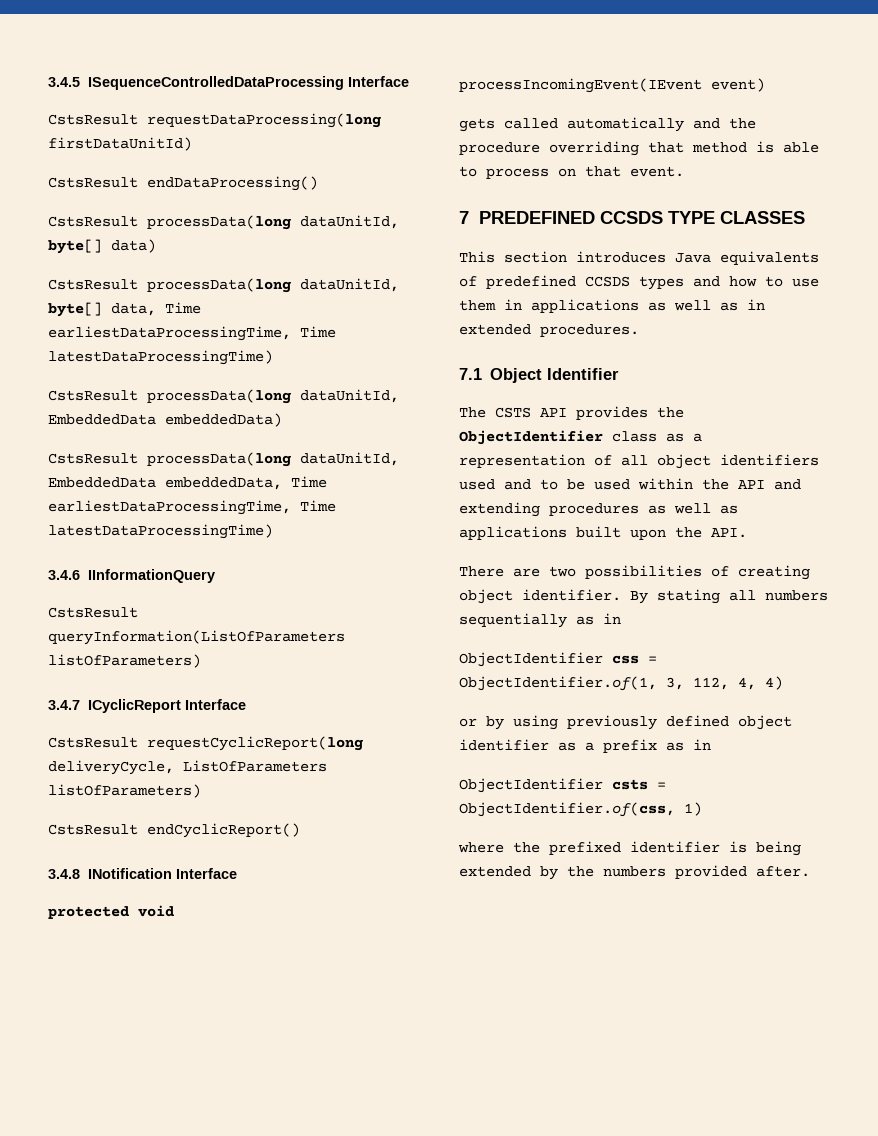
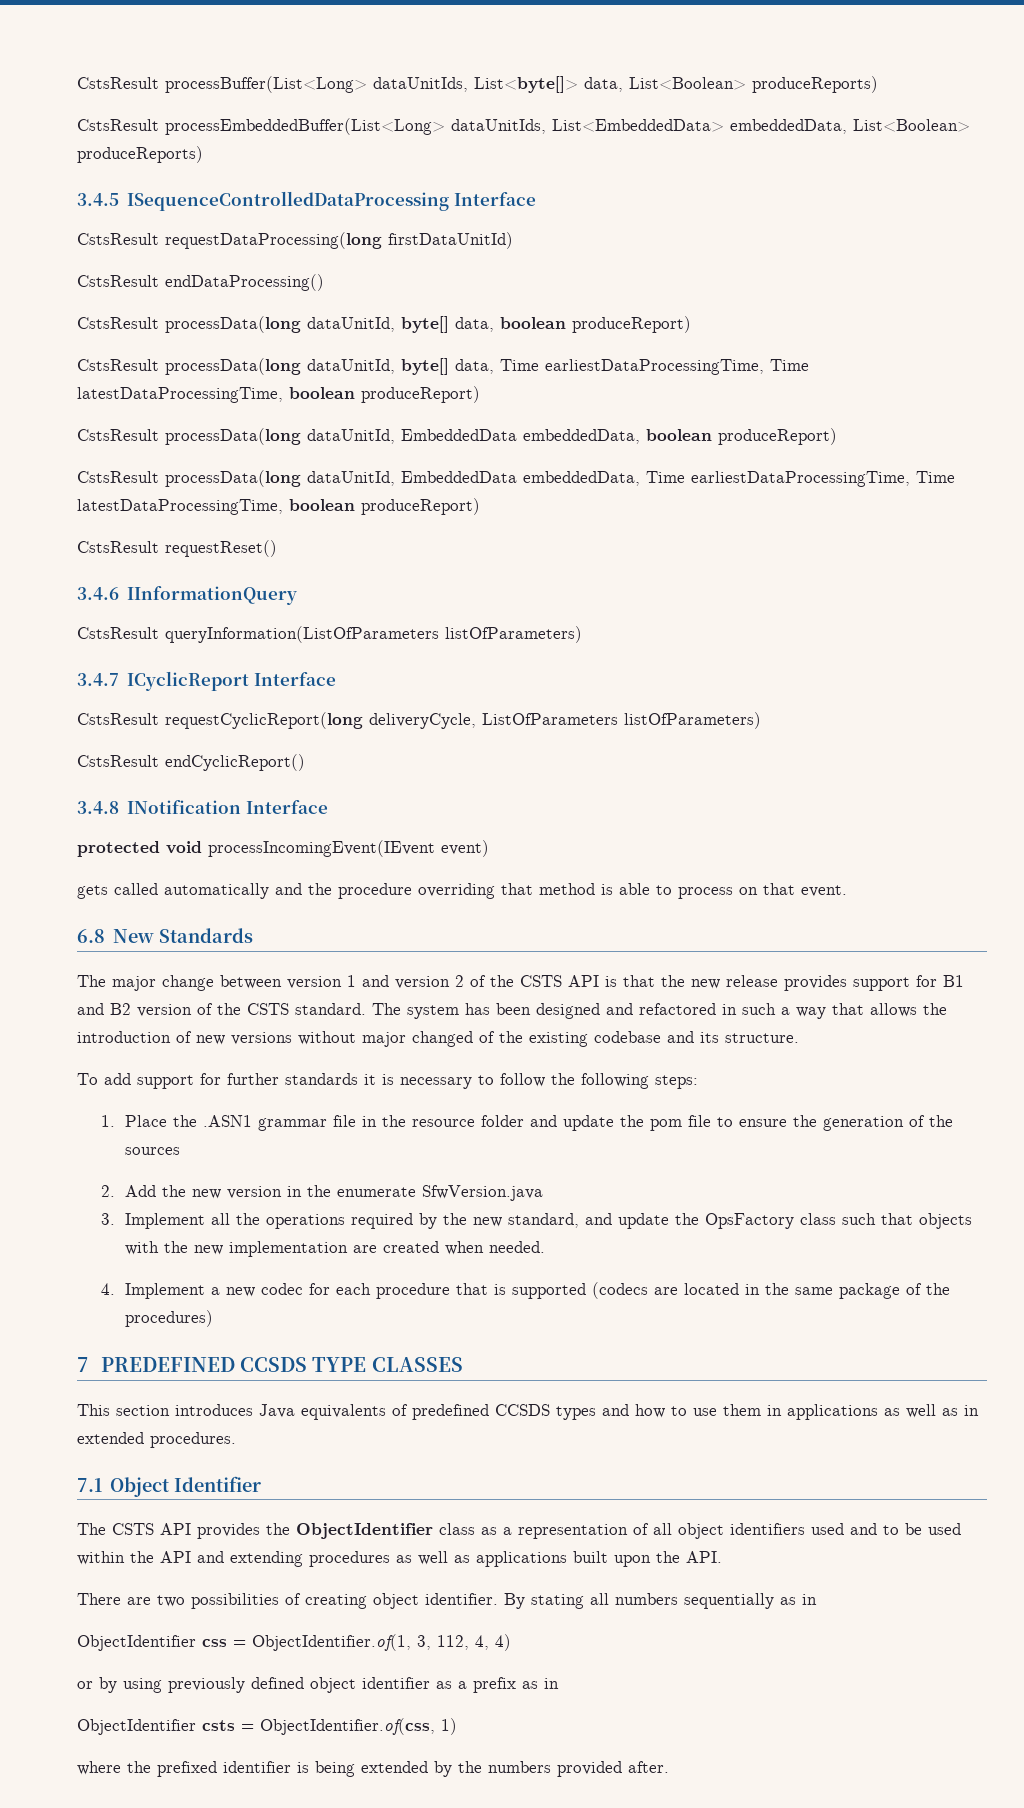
+ CstsResult processBuffer(List<Long> dataUnitIds, List<byte[]> data, List<Boolean> produceReports)
+ CstsResult processEmbeddedBuffer(List<Long> dataUnitIds, List<EmbeddedData> embeddedData, List<Boolean> produceReports)
- CstsResult processData(long dataUnitId, byte[] data)
+ CstsResult processData(long dataUnitId, byte[] data, boolean produceReport)
- CstsResult processData(long dataUnitId, byte[] data, Time earliestDataProcessingTime, Time latestDataProcessingTime)
- CstsResult processData(long dataUnitId, EmbeddedData embeddedData)
+ CstsResult processData(long dataUnitId, byte[] data, Time earliestDataProcessingTime, Time latestDataProcessingTime, boolean produceReport)
+ CstsResult processData(long dataUnitId, EmbeddedData embeddedData, boolean produceReport)
- CstsResult processData(long dataUnitId, EmbeddedData embeddedData, Time earliestDataProcessingTime, Time latestDataProcessingTime)
+ CstsResult processData(long dataUnitId, EmbeddedData embeddedData, Time earliestDataProcessingTime, Time latestDataProcessingTime, boolean produceReport)
+ CstsResult requestReset()
+ 6.8 New Standards
+ The major change between version 1 and version 2 of the CSTS API is that the new release provides support for B1 and B2 version of the CSTS standard. The system has been designed and refactored in such a way that allows the introduction of new versions without major changed of the existing codebase and its structure.
+ To add support for further standards it is necessary to follow the following steps:
+ 1. Place the .ASN1 grammar file in the resource folder and update the pom file to ensure the generation of the sources
+ 2. Add the new version in the enumerate SfwVersion.java
+ 3. Implement all the operations required by the new standard, and update the OpsFactory class such that objects with the new implementation are created when needed.
+ 4. Implement a new codec for each procedure that is supported (codecs are located in the same package of the procedures)

